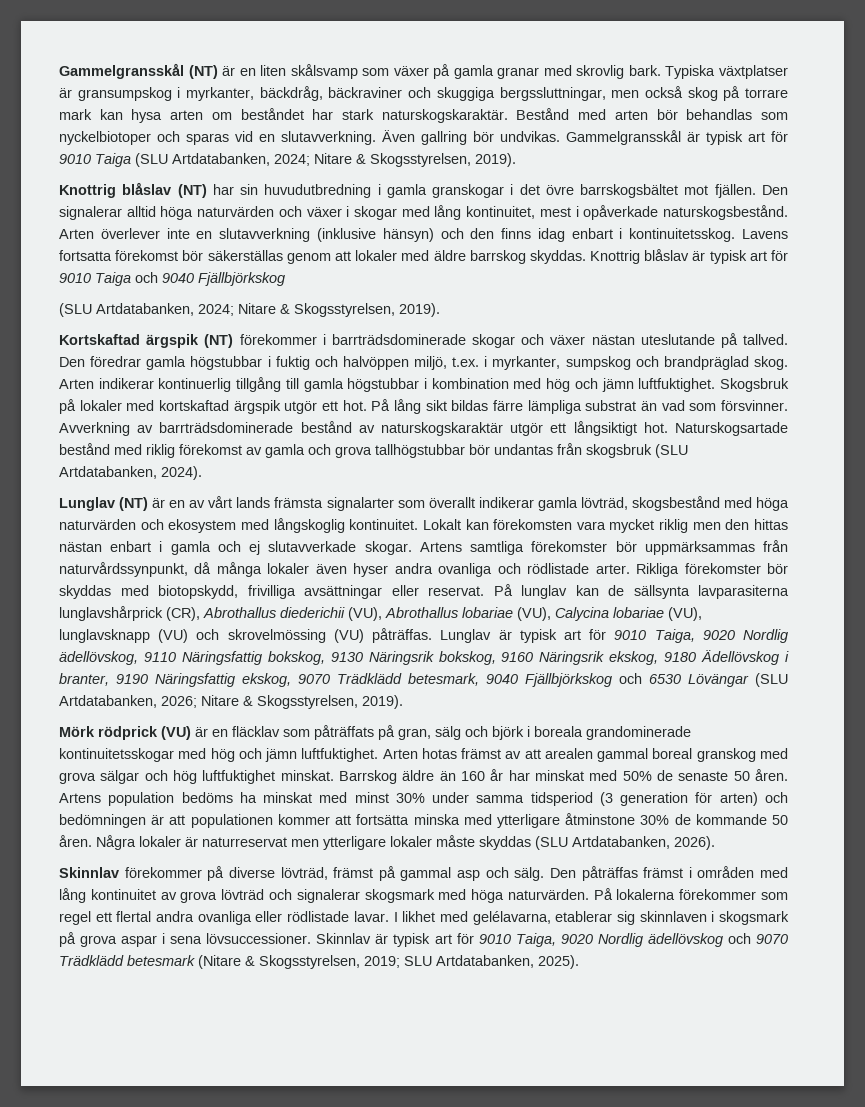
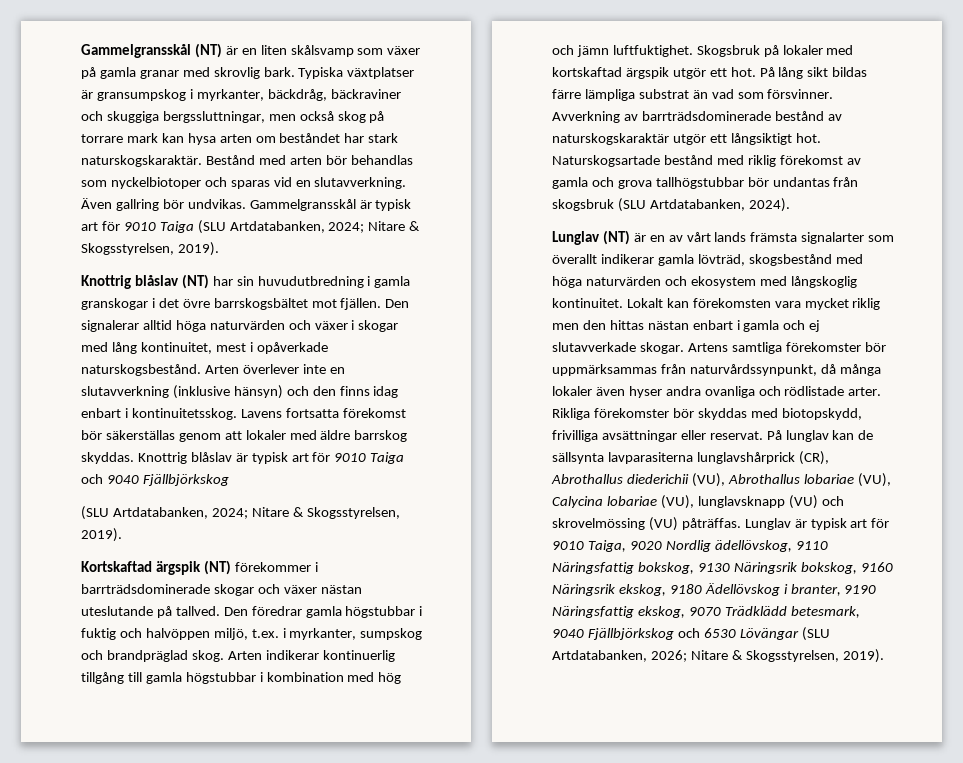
- Mörk rödprick (VU) är en fläcklav som påträffats på gran, sälg och björk i boreala grandominerade kontinuitetsskogar med hög och jämn luftfuktighet. Arten hotas främst av att arealen gammal boreal granskog med grova sälgar och hög luftfuktighet minskat. Barrskog äldre än 160 år har minskat med 50% de senaste 50 åren. Artens population bedöms ha minskat med minst 30% under samma tidsperiod (3 generation för arten) och bedömningen är att populationen kommer att fortsätta minska med ytterligare åtminstone 30% de kommande 50 åren. Några lokaler är naturreservat men ytterligare lokaler måste skyddas (SLU Artdatabanken, 2026).
- Skinnlav förekommer på diverse lövträd, främst på gammal asp och sälg. Den påträffas främst i områden med lång kontinuitet av grova lövträd och signalerar skogsmark med höga naturvärden. På lokalerna förekommer som regel ett flertal andra ovanliga eller rödlistade lavar. I likhet med gelélavarna, etablerar sig skinnlaven i skogsmark på grova aspar i sena lövsuccessioner. Skinnlav är typisk art för 9010 Taiga, 9020 Nordlig ädellövskog och 9070 Trädklädd betesmark (Nitare & Skogsstyrelsen, 2019; SLU Artdatabanken, 2025).

